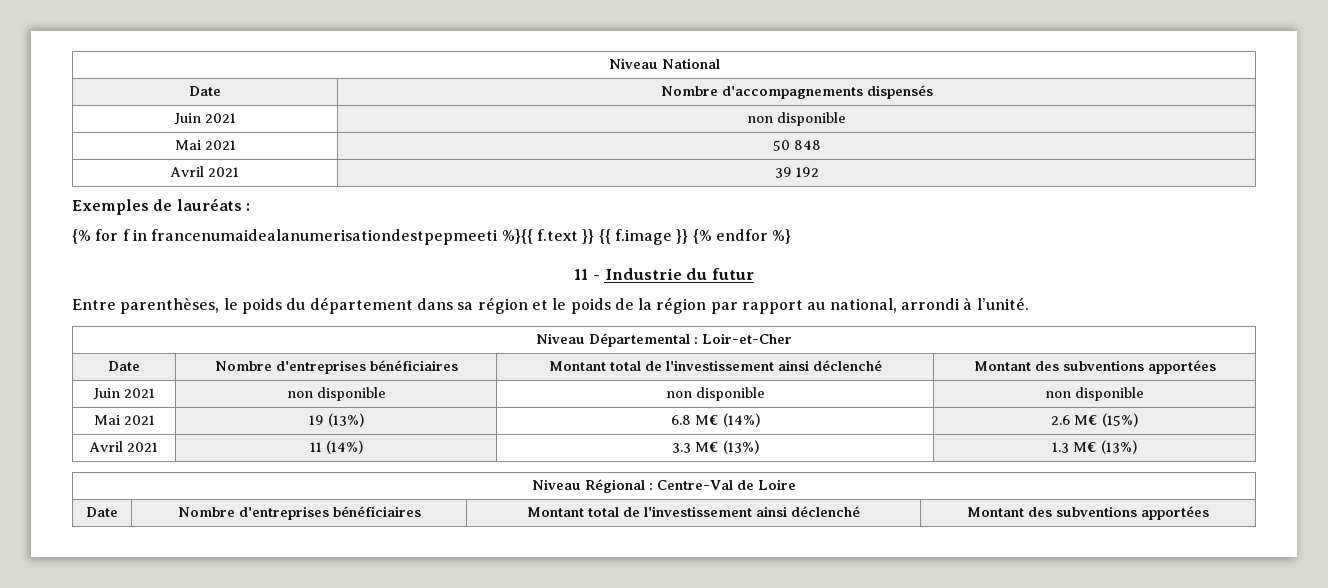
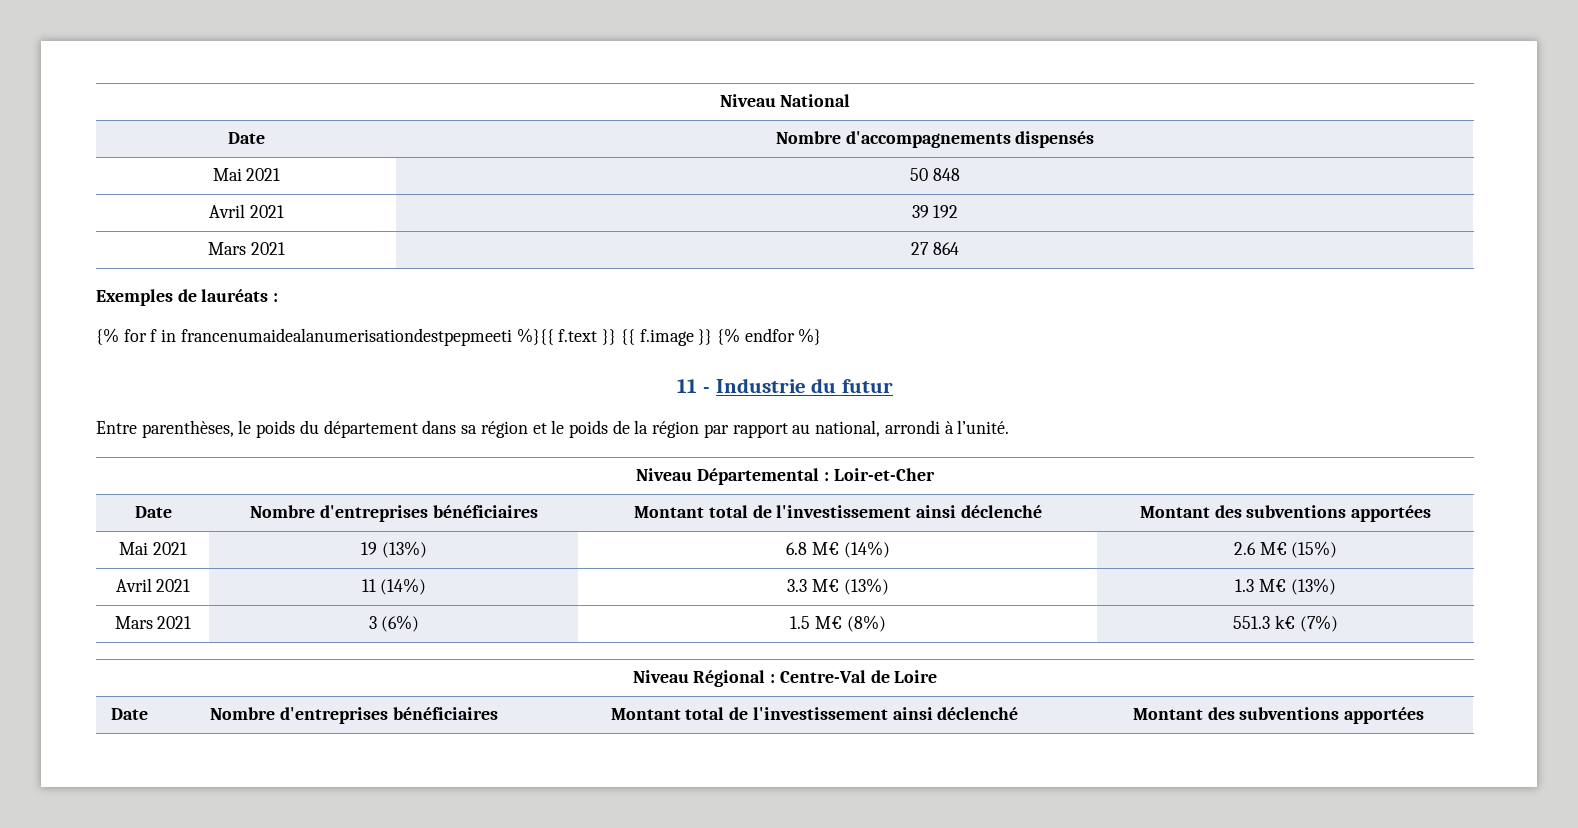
  Date | Nombre d'accompagnements dispensés
- Juin 2021 | non disponible
+ Mars 2021 | 27 864
- Juin 2021 | non disponible | non disponible | non disponible
+ Mars 2021 | 3 (6%) | 1.5 M€ (8%) | 551.3 k€ (7%)

